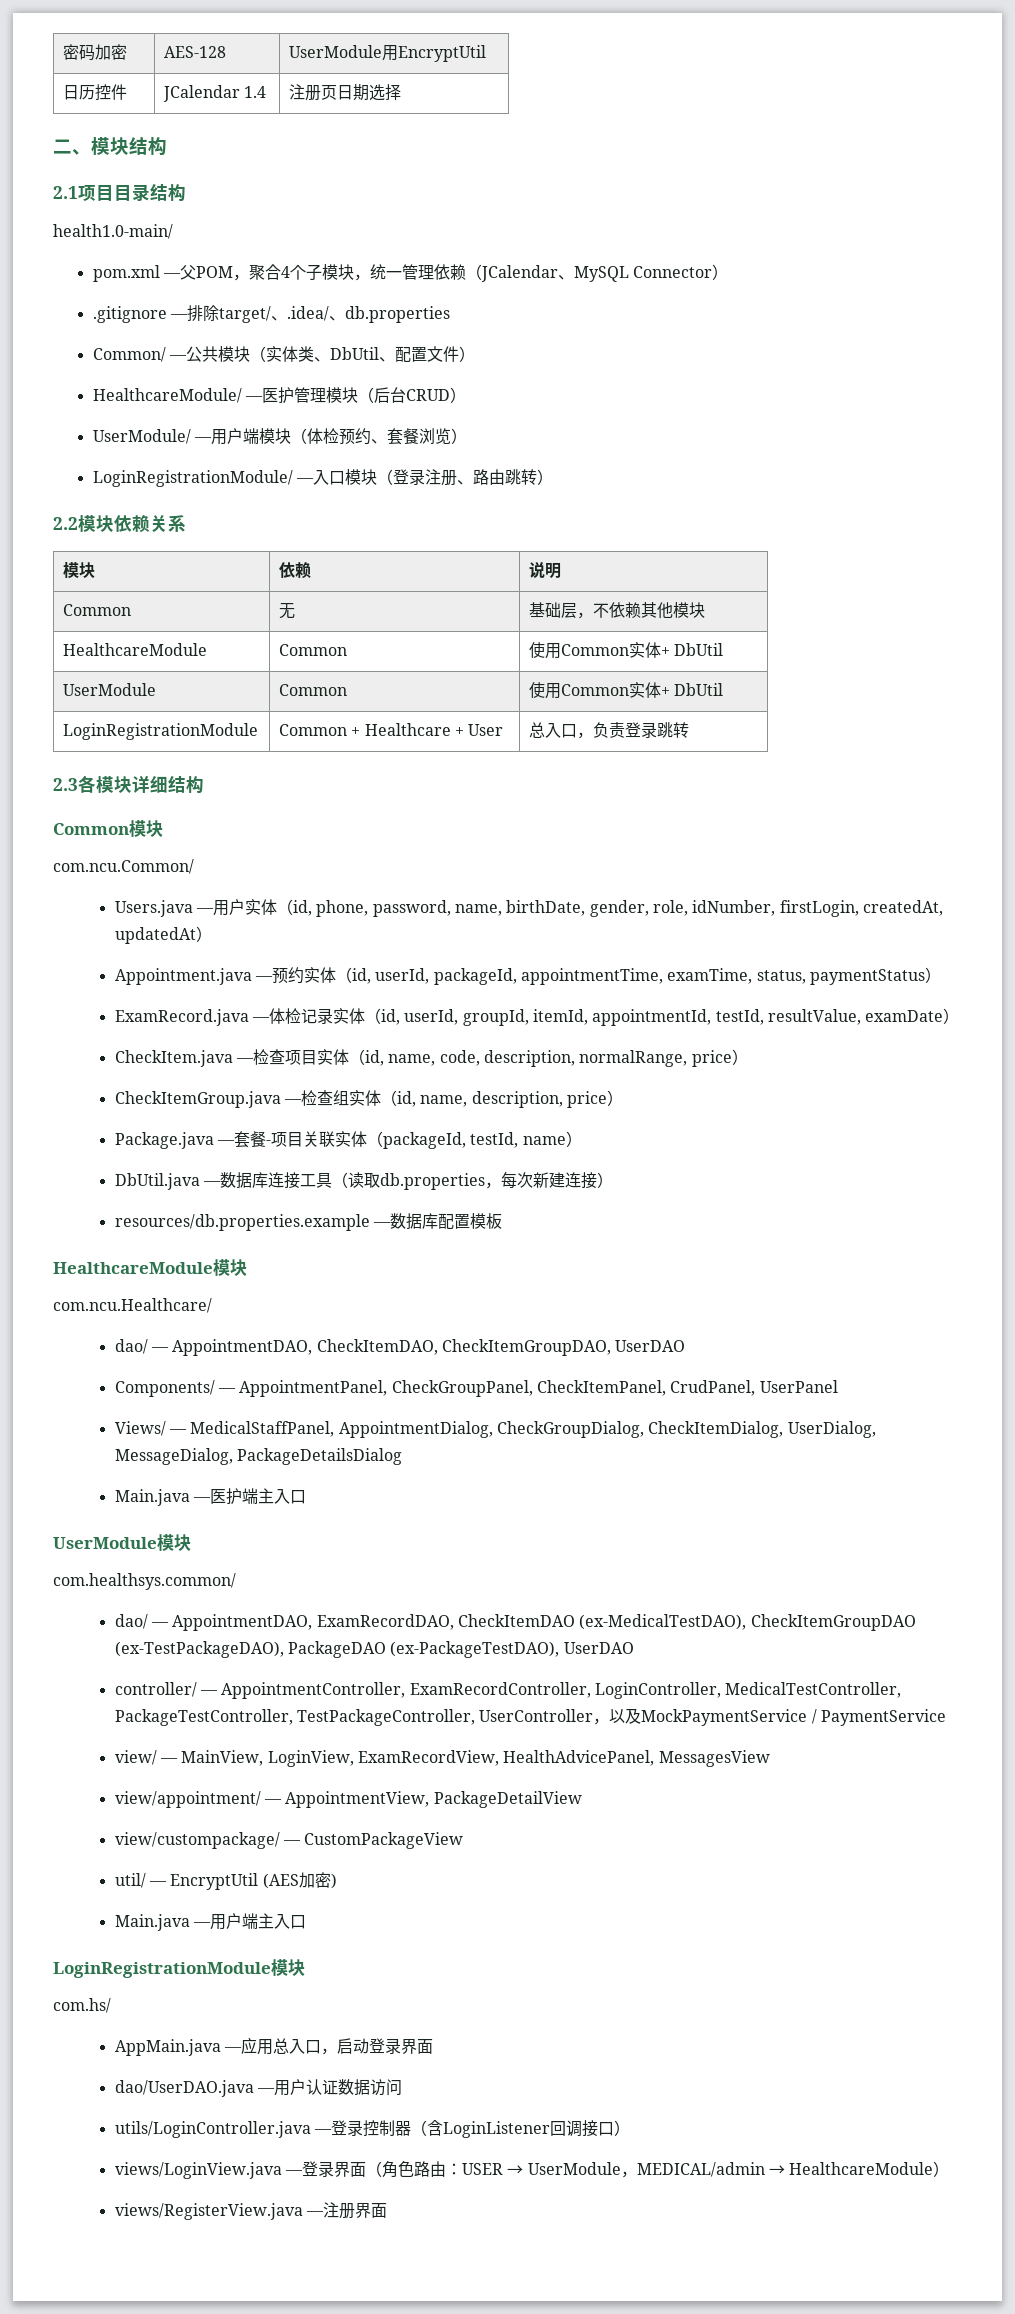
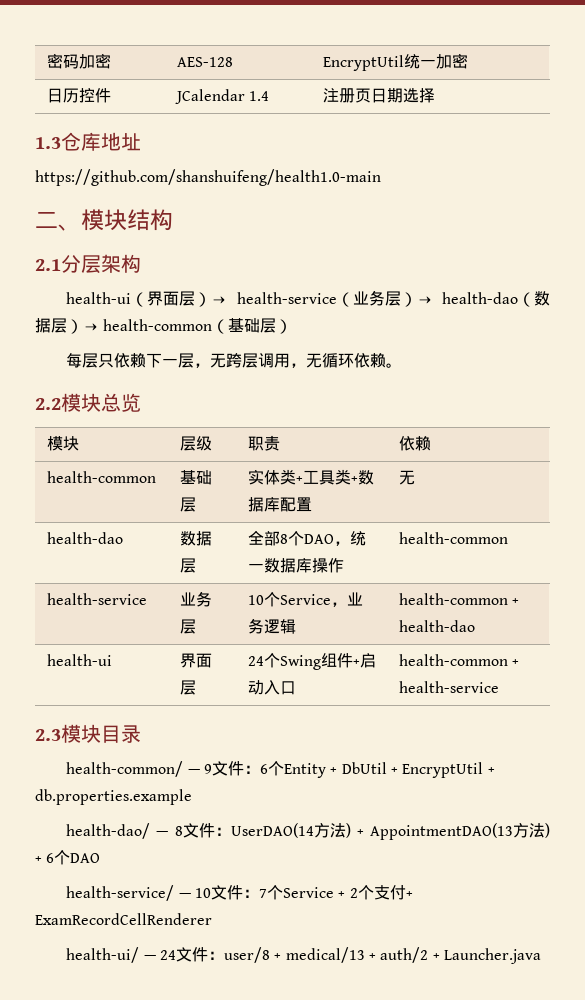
- 密码加密 | AES-128 | UserModule用EncryptUtil
+ 密码加密 | AES-128 | EncryptUtil统一加密
+ 1.3仓库地址
+ https://github.com/shanshuifeng/health1.0-main
- 2.1项目目录结构
- health1.0-main/
- pom.xml —父POM，聚合4个子模块，统一管理依赖（JCalendar、MySQL Connector）
- .gitignore —排除target/、.idea/、db.properties
- Common/ —公共模块（实体类、DbUtil、配置文件）
- HealthcareModule/ —医护管理模块（后台CRUD）
- UserModule/ —用户端模块（体检预约、套餐浏览）
- LoginRegistrationModule/ —入口模块（登录注册、路由跳转）
+ 2.1分层架构
+ health-ui（界面层）→ health-service（业务层）→ health-dao（数据层）→ health-common（基础层）
+ 每层只依赖下一层，无跨层调用，无循环依赖。
- 2.2模块依赖关系
- 模块 | 依赖 | 说明
- Common | 无 | 基础层，不依赖其他模块
- HealthcareModule | Common | 使用Common实体+ DbUtil
- UserModule | Common | 使用Common实体+ DbUtil
- LoginRegistrationModule | Common + Healthcare + User | 总入口，负责登录跳转
- 2.3各模块详细结构
- Common模块
- com.ncu.Common/
- Users.java —用户实体（id, phone, password, name, birthDate, gender, role, idNumber, firstLogin, createdAt, updatedAt）
- Appointment.java —预约实体（id, userId, packageId, appointmentTime, examTime, status, paymentStatus）
- ExamRecord.java —体检记录实体（id, userId, groupId, itemId, appointmentId, testId, resultValue, examDate）
- CheckItem.java —检查项目实体（id, name, code, description, normalRange, price）
- CheckItemGroup.java —检查组实体（id, name, description, price）
- Package.java —套餐-项目关联实体（packageId, testId, name）
- DbUtil.java —数据库连接工具（读取db.properties，每次新建连接）
- resources/db.properties.example —数据库配置模板
- HealthcareModule模块
- com.ncu.Healthcare/
- dao/ — AppointmentDAO, CheckItemDAO, CheckItemGroupDAO, UserDAO
- Components/ — AppointmentPanel, CheckGroupPanel, CheckItemPanel, CrudPanel, UserPanel
- Views/ — MedicalStaffPanel, AppointmentDialog, CheckGroupDialog, CheckItemDialog, UserDialog, MessageDialog, PackageDetailsDialog
- Main.java —医护端主入口
- UserModule模块
- com.healthsys.common/
- dao/ — AppointmentDAO, ExamRecordDAO, CheckItemDAO (ex-MedicalTestDAO), CheckItemGroupDAO (ex-TestPackageDAO), PackageDAO (ex-PackageTestDAO), UserDAO
- controller/ — AppointmentController, ExamRecordController, LoginController, MedicalTestController, PackageTestController, TestPackageController, UserController，以及MockPaymentService / PaymentService
- view/ — MainView, LoginView, ExamRecordView, HealthAdvicePanel, MessagesView
- view/appointment/ — AppointmentView, PackageDetailView
- view/custompackage/ — CustomPackageView
- util/ — EncryptUtil (AES加密)
- Main.java —用户端主入口
- LoginRegistrationModule模块
- com.hs/
- AppMain.java —应用总入口，启动登录界面
- dao/UserDAO.java —用户认证数据访问
- utils/LoginController.java —登录控制器（含LoginListener回调接口）
- views/LoginView.java —登录界面（角色路由：USER → UserModule，MEDICAL/admin → HealthcareModule）
- views/RegisterView.java —注册界面
+ 2.2模块总览
+ 模块 | 层级 | 职责 | 依赖
+ health-common | 基础层 | 实体类+工具类+数据库配置 | 无
+ health-dao | 数据层 | 全部8个DAO，统一数据库操作 | health-common
+ health-service | 业务层 | 10个Service，业务逻辑 | health-common + health-dao
+ health-ui | 界面层 | 24个Swing组件+启动入口 | health-common + health-service
+ 2.3模块目录
+ health-common/ — 9文件：6个Entity + DbUtil + EncryptUtil + db.properties.example
+ health-dao/ — 8文件：UserDAO(14方法) + AppointmentDAO(13方法) + 6个DAO
+ health-service/ — 10文件：7个Service + 2个支付+ ExamRecordCellRenderer
+ health-ui/ — 24文件：user/8 + medical/13 + auth/2 + Launcher.java

